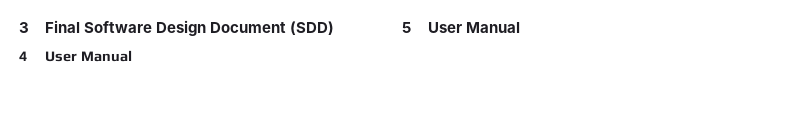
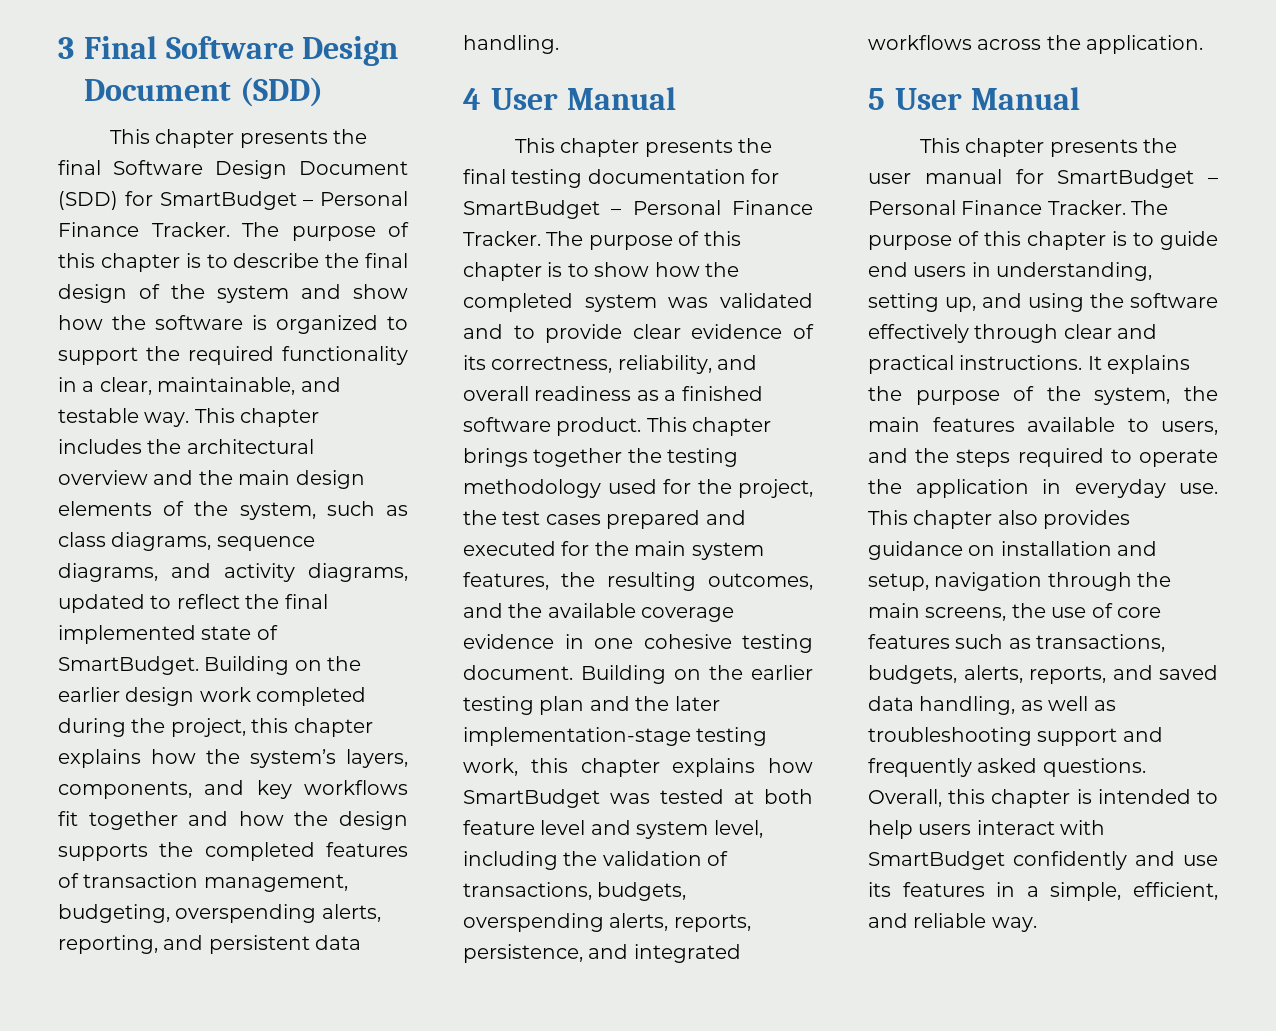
+ This chapter presents the final Software Design Document (SDD) for SmartBudget – Personal Finance Tracker. The purpose of this chapter is to describe the final design of the system and show how the software is organized to support the required functionality in a clear, maintainable, and testable way. This chapter includes the architectural overview and the main design elements of the system, such as class diagrams, sequence diagrams, and activity diagrams, updated to reflect the final implemented state of SmartBudget. Building on the earlier design work completed during the project, this chapter explains how the system’s layers, components, and key workflows fit together and how the design supports the completed features of transaction management, budgeting, overspending alerts, reporting, and persistent data handling.
  4 User Manual
+ This chapter presents the final testing documentation for SmartBudget – Personal Finance Tracker. The purpose of this chapter is to show how the completed system was validated and to provide clear evidence of its correctness, reliability, and overall readiness as a finished software product. This chapter brings together the testing methodology used for the project, the test cases prepared and executed for the main system features, the resulting outcomes, and the available coverage evidence in one cohesive testing document. Building on the earlier testing plan and the later implementation-stage testing work, this chapter explains how SmartBudget was tested at both feature level and system level, including the validation of transactions, budgets, overspending alerts, reports, persistence, and integrated workflows across the application.
  5 User Manual
+ This chapter presents the user manual for SmartBudget – Personal Finance Tracker. The purpose of this chapter is to guide end users in understanding, setting up, and using the software effectively through clear and practical instructions. It explains the purpose of the system, the main features available to users, and the steps required to operate the application in everyday use. This chapter also provides guidance on installation and setup, navigation through the main screens, the use of core features such as transactions, budgets, alerts, reports, and saved data handling, as well as troubleshooting support and frequently asked questions. Overall, this chapter is intended to help users interact with SmartBudget confidently and use its features in a simple, efficient, and reliable way.

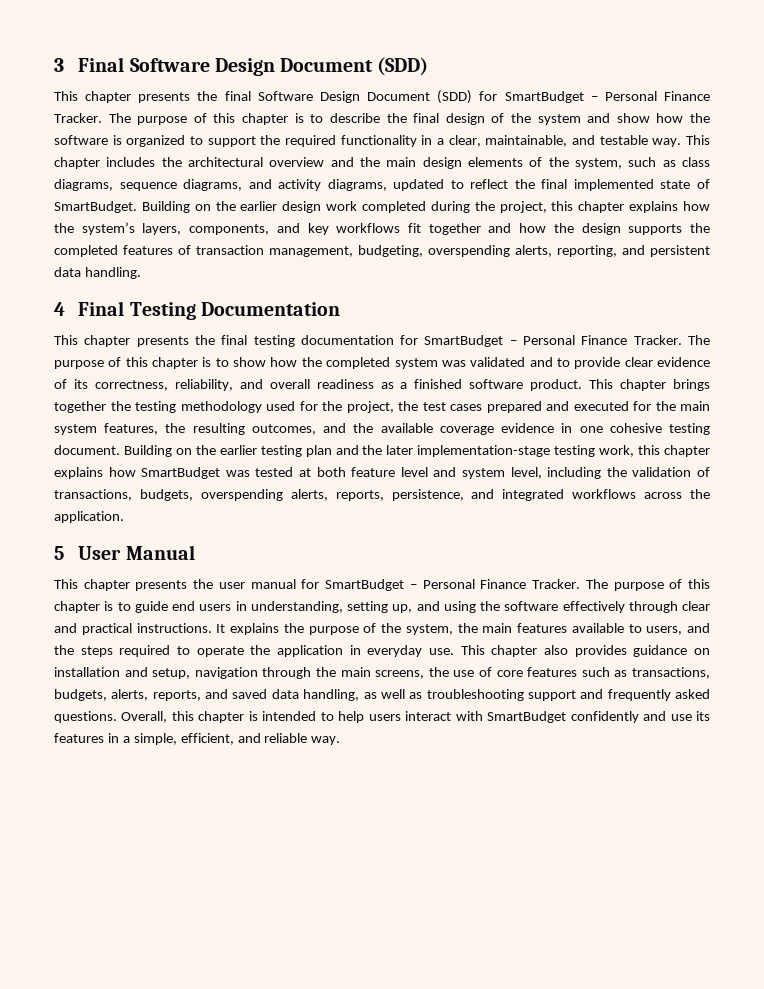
- 4 User Manual
+ 4 Final Testing Documentation

